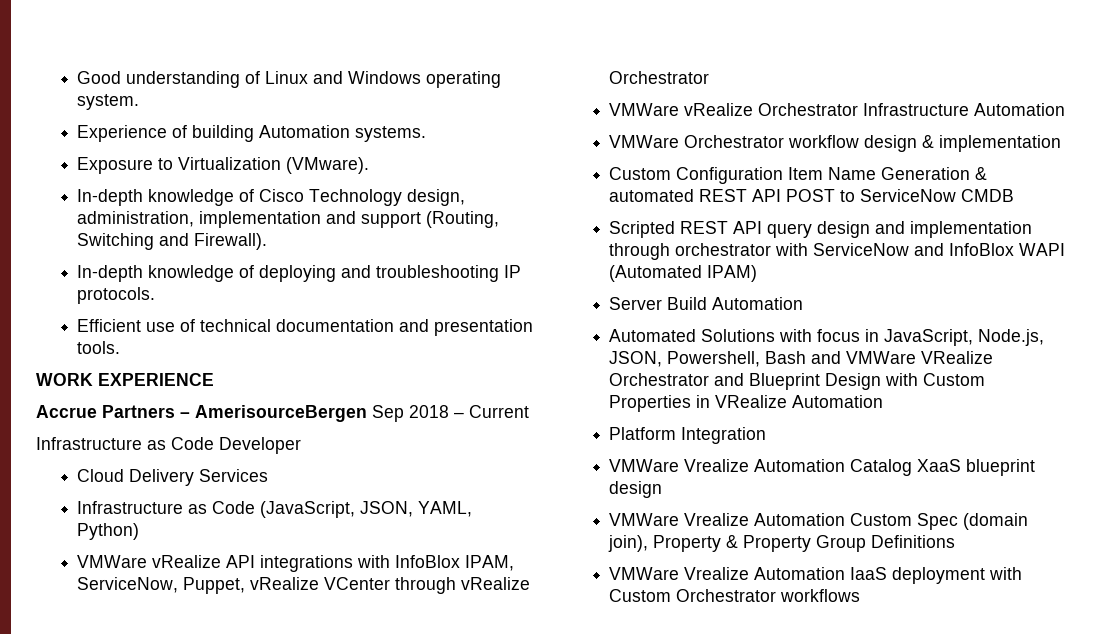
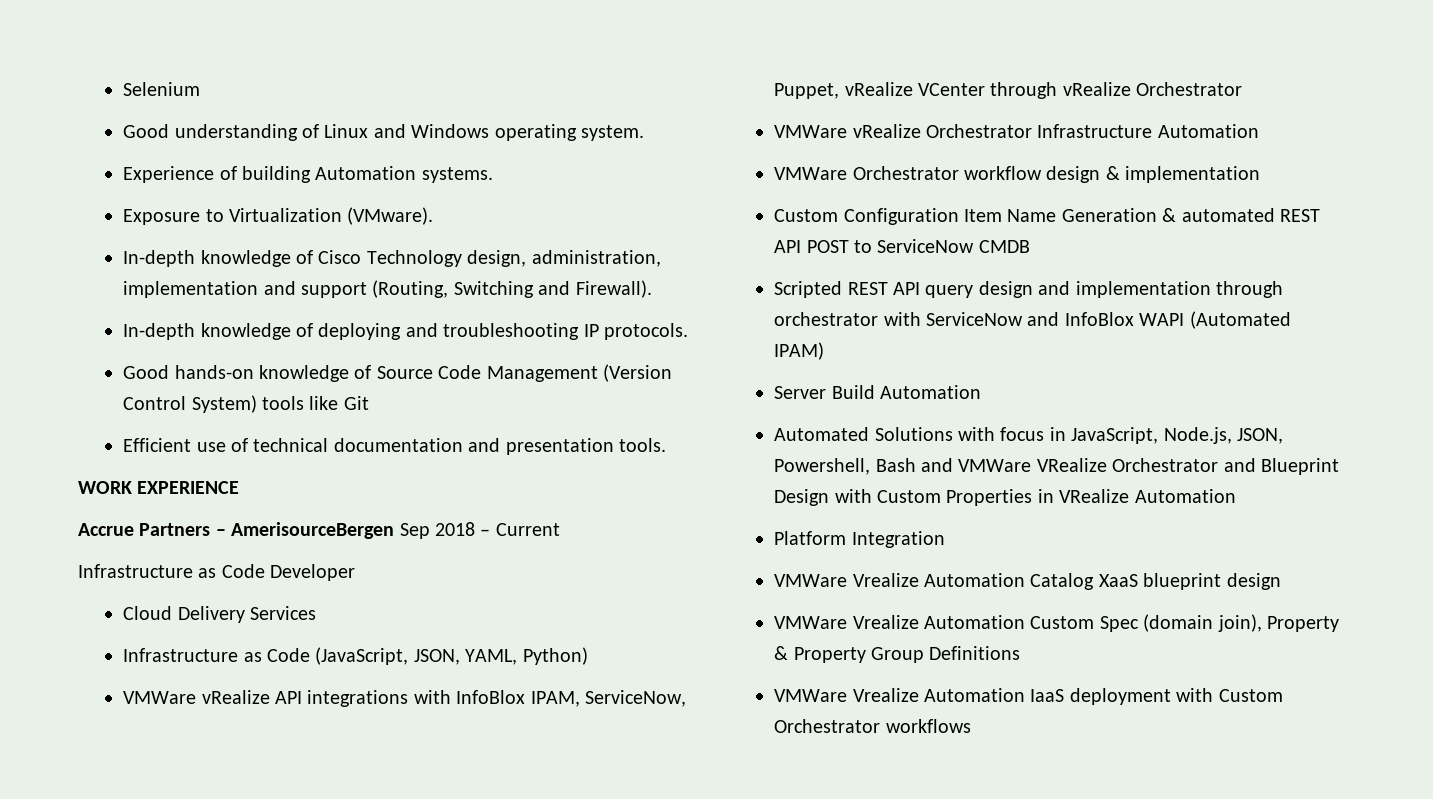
+ Selenium
+ Good hands-on knowledge of Source Code Management (Version Control System) tools like Git

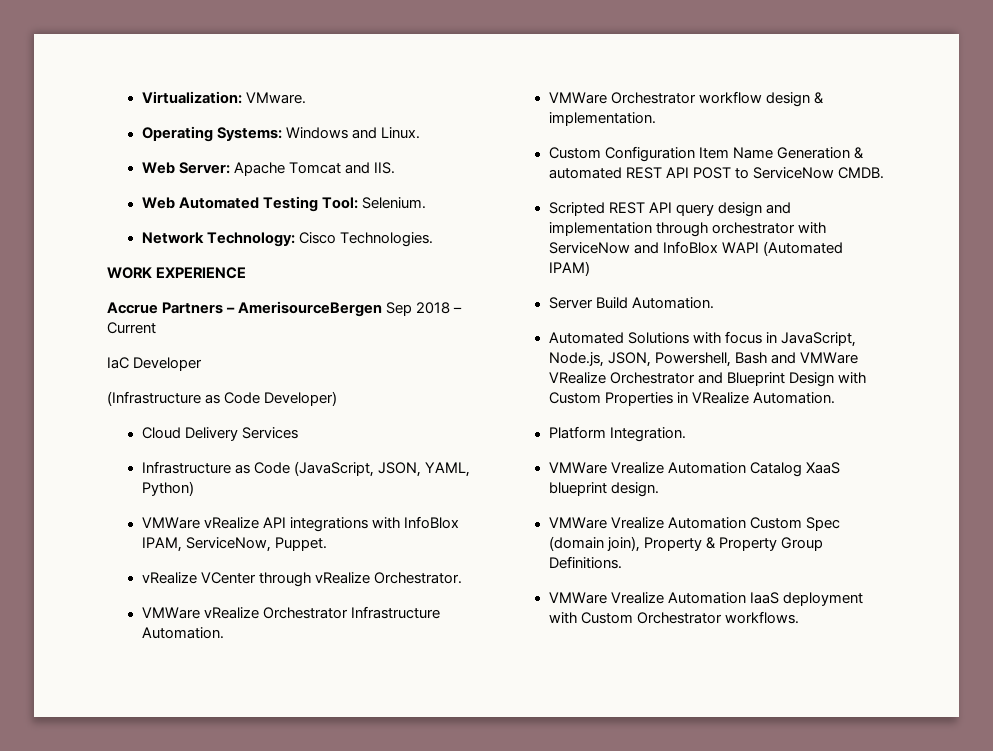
- Selenium
- Good understanding of Linux and Windows operating system.
- Experience of building Automation systems.
- Exposure to Virtualization (VMware).
- In-depth knowledge of Cisco Technology design, administration, implementation and support (Routing, Switching and Firewall).
- In-depth knowledge of deploying and troubleshooting IP protocols.
- Good hands-on knowledge of Source Code Management (Version Control System) tools like Git
- Efficient use of technical documentation and presentation tools.
+ Virtualization: VMware.
+ Operating Systems: Windows and Linux.
+ Web Server: Apache Tomcat and IIS.
+ Web Automated Testing Tool: Selenium.
+ Network Technology: Cisco Technologies.
- Infrastructure as Code Developer
+ IaC Developer
+ (Infrastructure as Code Developer)
- VMWare vRealize API integrations with InfoBlox IPAM, ServiceNow, Puppet, vRealize VCenter through vRealize Orchestrator
+ VMWare vRealize API integrations with InfoBlox IPAM, ServiceNow, Puppet.
+ vRealize VCenter through vRealize Orchestrator.
- VMWare vRealize Orchestrator Infrastructure Automation
+ VMWare vRealize Orchestrator Infrastructure Automation.
- VMWare Orchestrator workflow design & implementation
+ VMWare Orchestrator workflow design & implementation.
- Custom Configuration Item Name Generation & automated REST API POST to ServiceNow CMDB
+ Custom Configuration Item Name Generation & automated REST API POST to ServiceNow CMDB.
- Server Build Automation
+ Server Build Automation.
- Automated Solutions with focus in JavaScript, Node.js, JSON, Powershell, Bash and VMWare VRealize Orchestrator and Blueprint Design with Custom Properties in VRealize Automation
+ Automated Solutions with focus in JavaScript, Node.js, JSON, Powershell, Bash and VMWare VRealize Orchestrator and Blueprint Design with Custom Properties in VRealize Automation.
- Platform Integration
+ Platform Integration.
- VMWare Vrealize Automation Catalog XaaS blueprint design
+ VMWare Vrealize Automation Catalog XaaS blueprint design.
- VMWare Vrealize Automation Custom Spec (domain join), Property & Property Group Definitions
+ VMWare Vrealize Automation Custom Spec (domain join), Property & Property Group Definitions.
- VMWare Vrealize Automation IaaS deployment with Custom Orchestrator workflows
+ VMWare Vrealize Automation IaaS deployment with Custom Orchestrator workflows.

